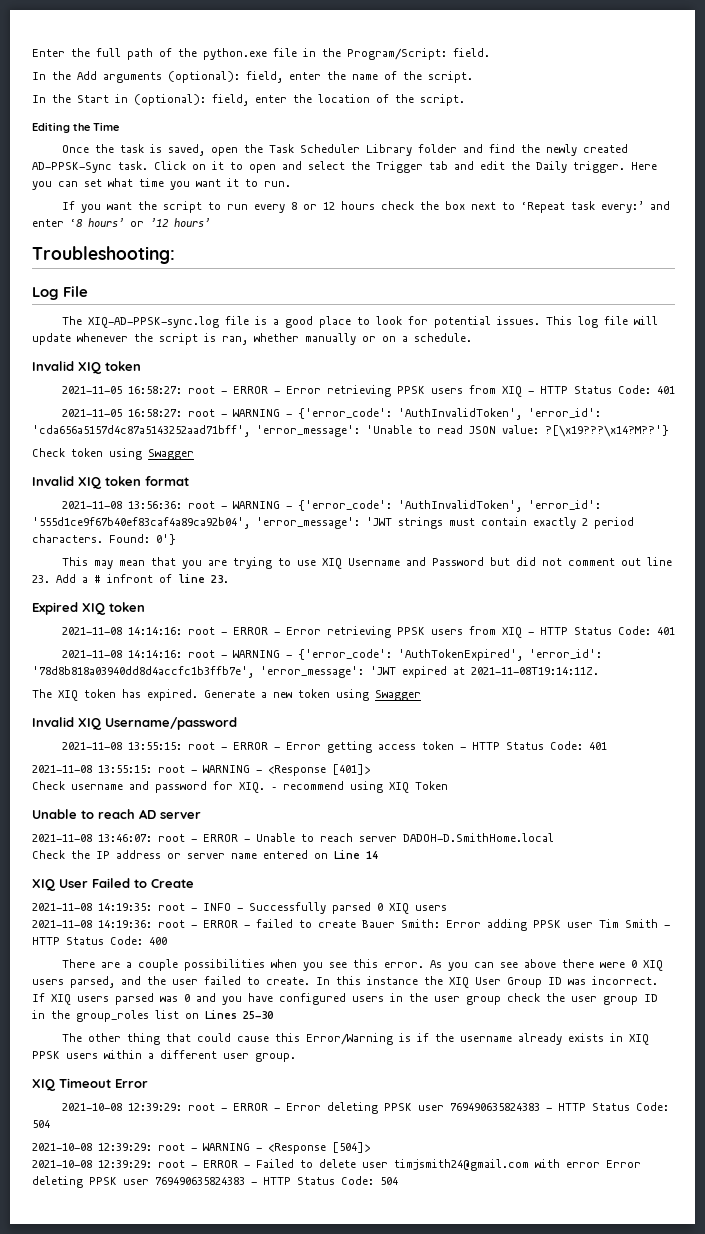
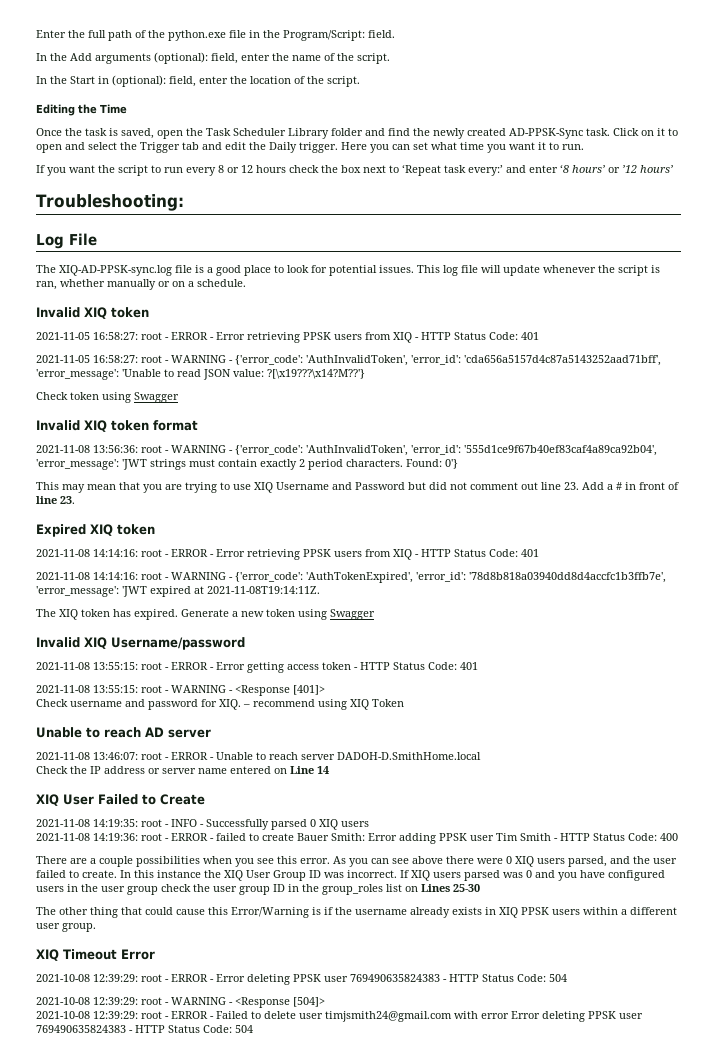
- This may mean that you are trying to use XIQ Username and Password but did not comment out line 23. Add a # infront of line 23.
+ This may mean that you are trying to use XIQ Username and Password but did not comment out line 23. Add a # in front of line 23.

